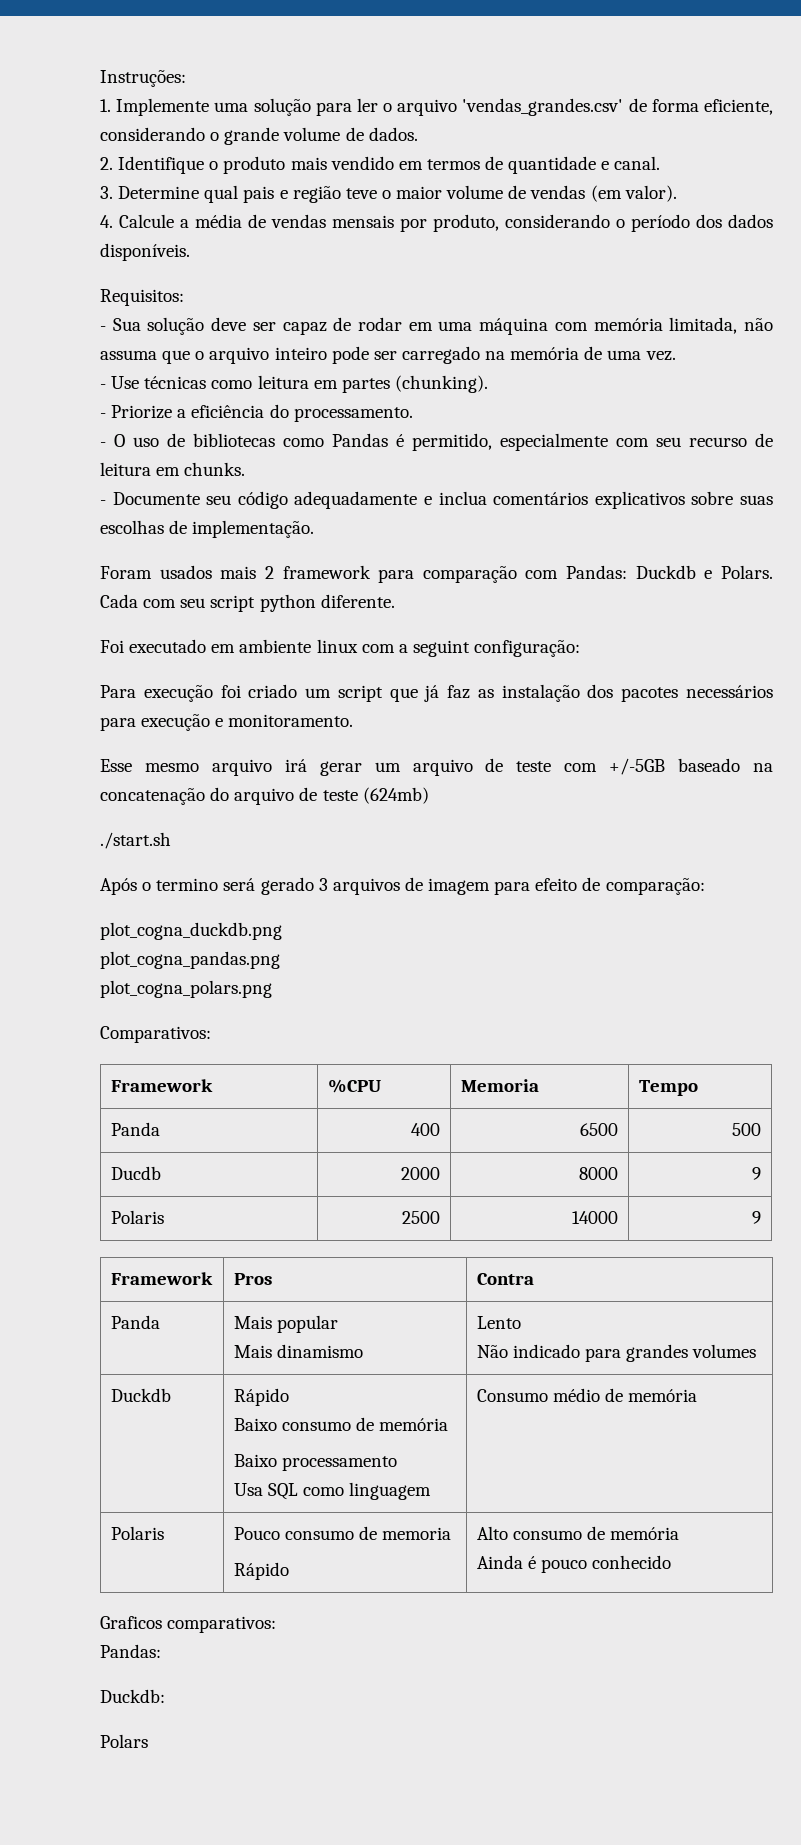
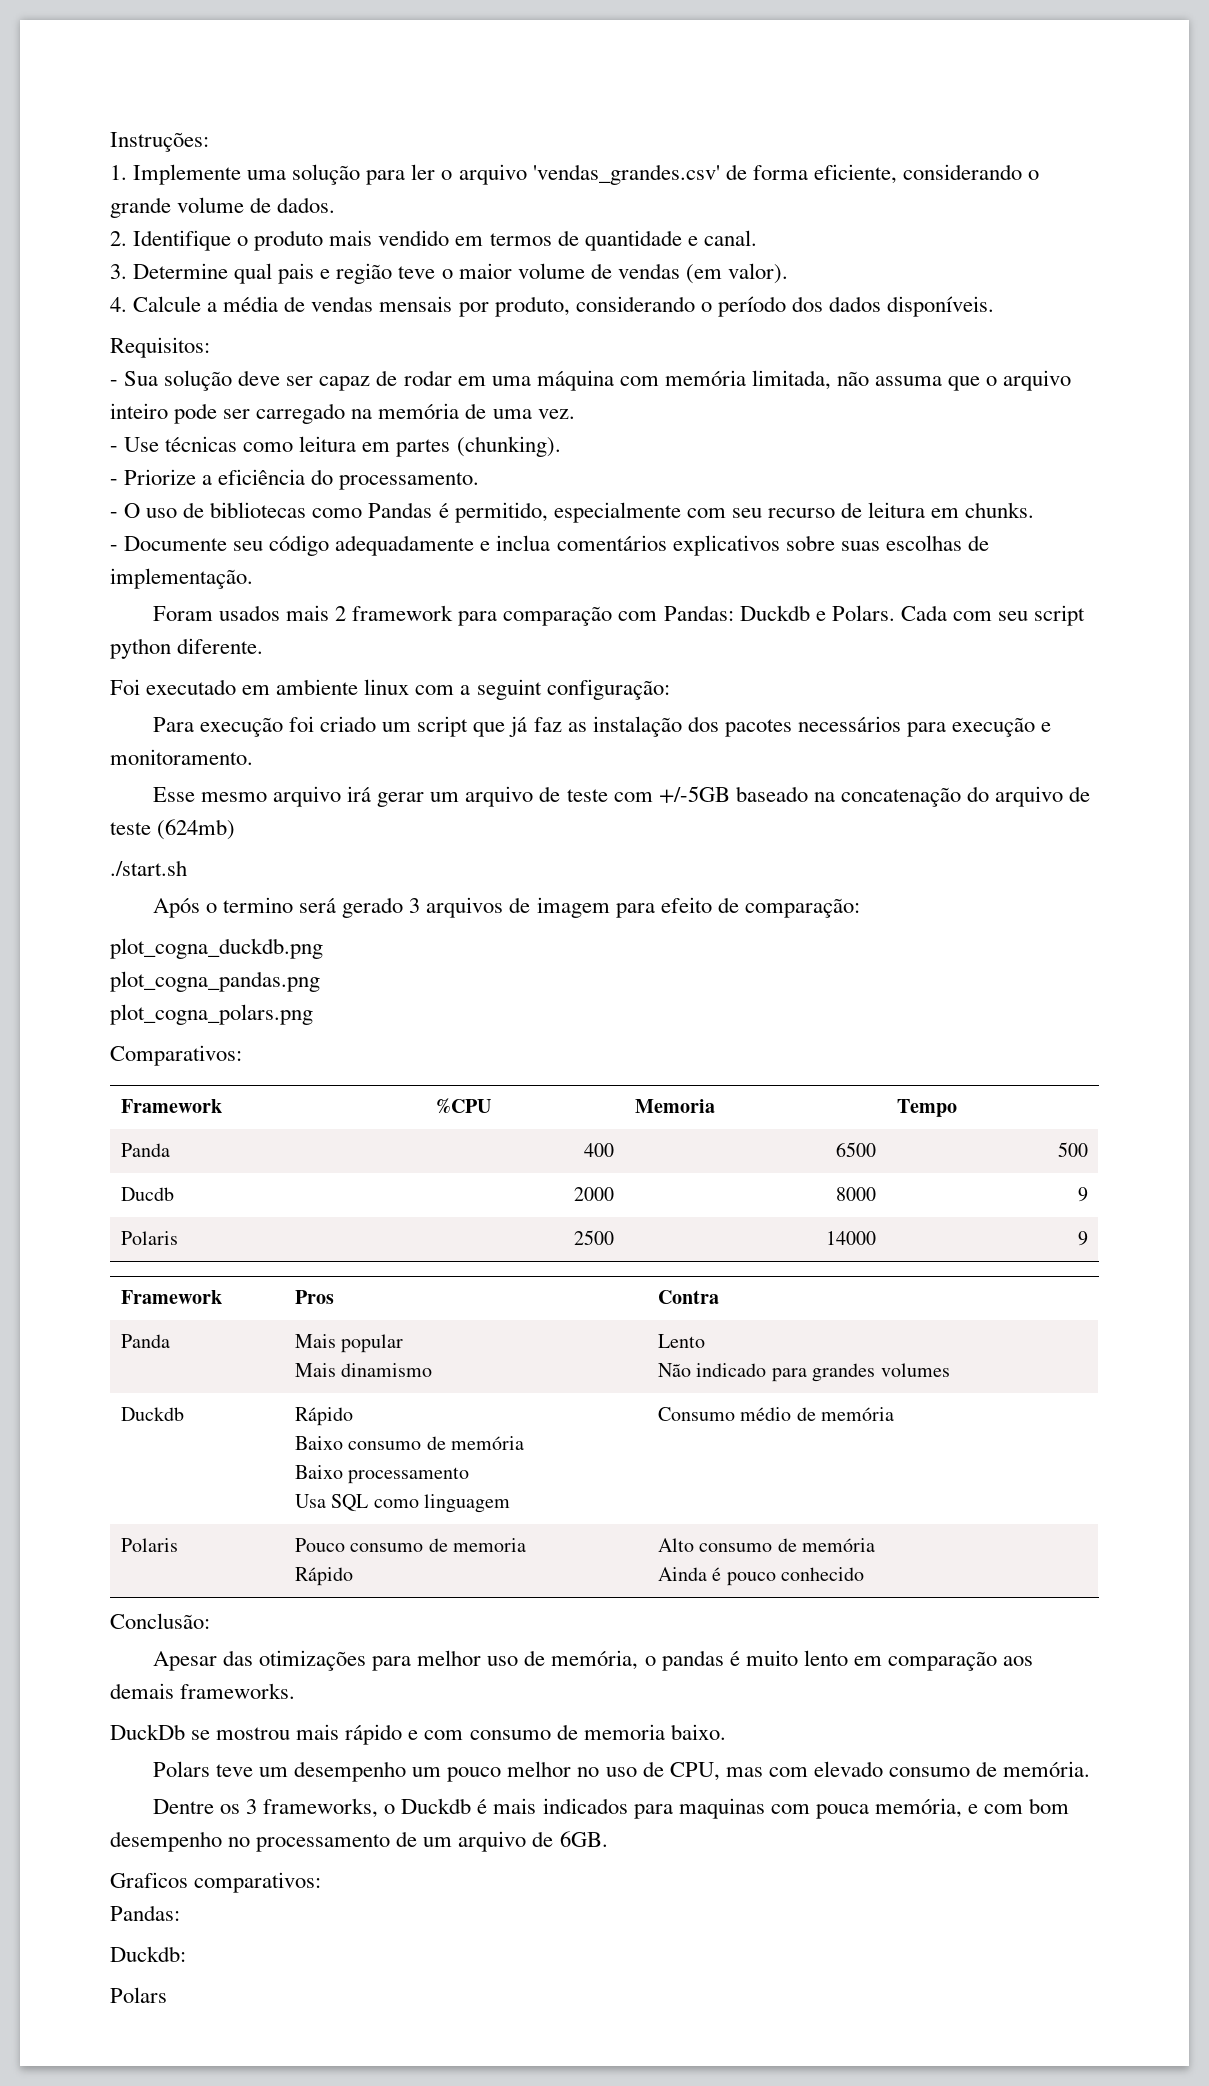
+ Conclusão:
+ Apesar das otimizações para melhor uso de memória, o pandas é muito lento em comparação aos demais frameworks.
+ DuckDb se mostrou mais rápido e com consumo de memoria baixo.
+ Polars teve um desempenho um pouco melhor no uso de CPU, mas com elevado consumo de memória.
+ Dentre os 3 frameworks, o Duckdb é mais indicados para maquinas com pouca memória, e com bom desempenho no processamento de um arquivo de 6GB.

